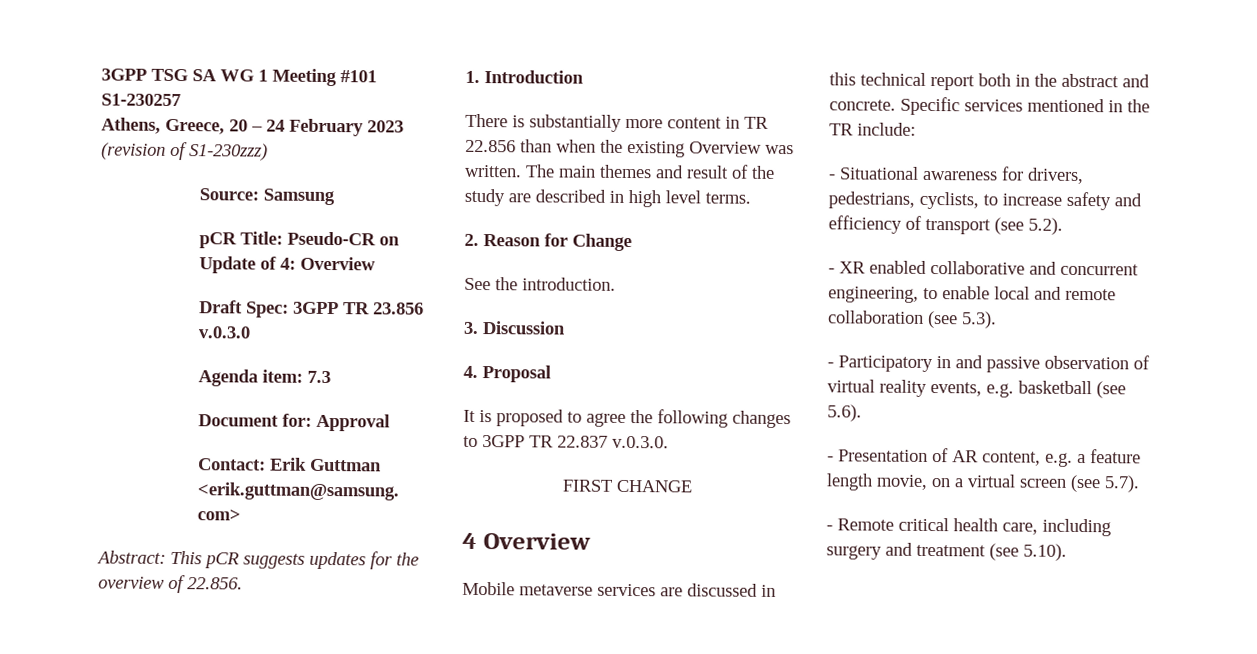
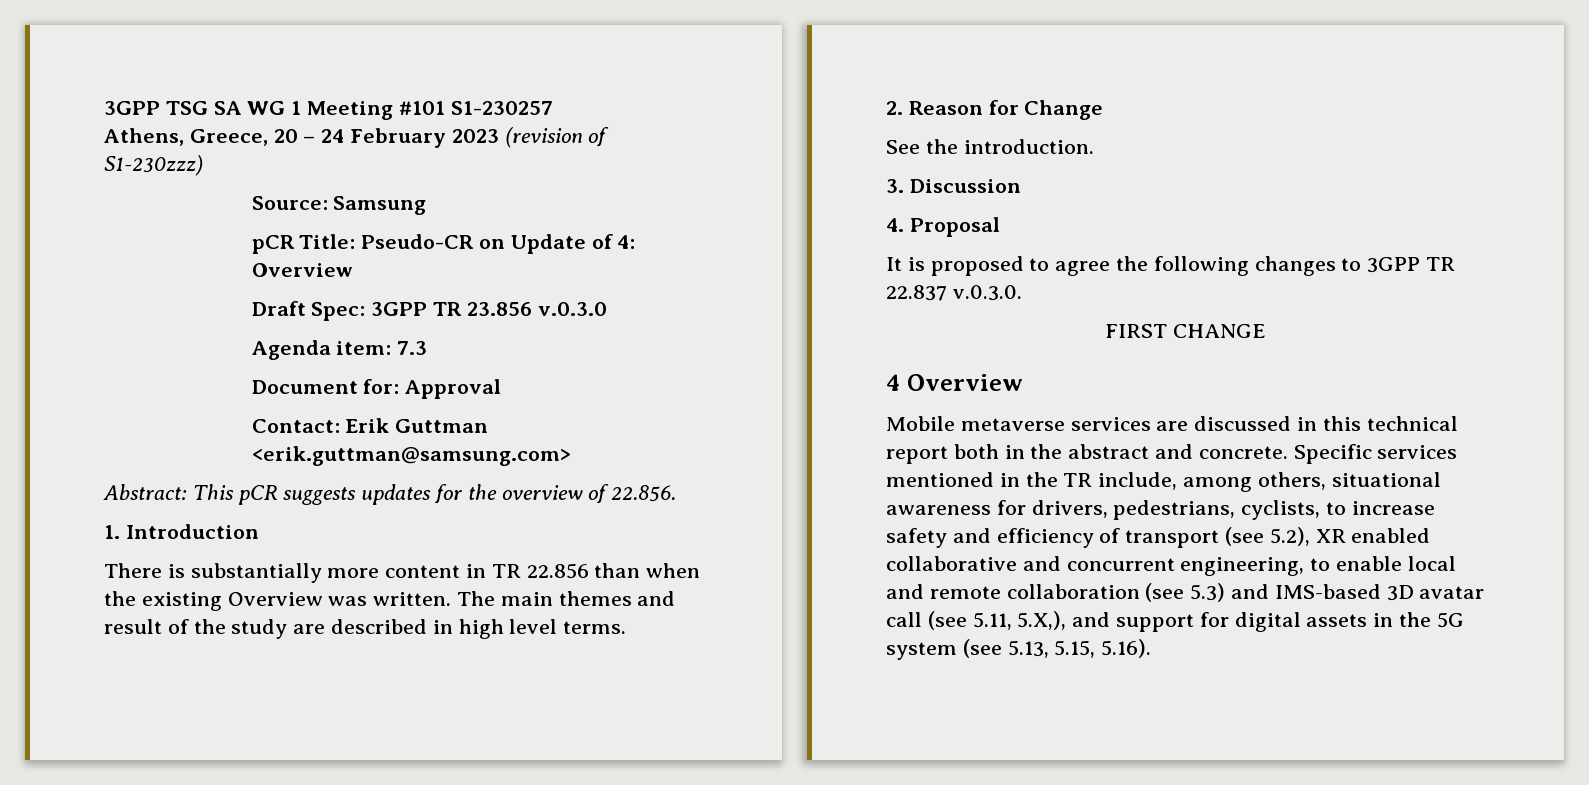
- Specific services mentioned in the TR include:
- - Situational awareness for drivers, pedestrians, cyclists, to increase safety and efficiency of transport (see 5.2).
- - XR enabled collaborative and concurrent engineering, to enable local and remote collaboration (see 5.3).
- - Participatory in and passive observation of virtual reality events, e.g. basketball (see 5.6).
- - Presentation of AR content, e.g. a feature length movie, on a virtual screen (see 5.7).
- - Remote critical health care, including surgery and treatment (see 5.10).
+ Specific services mentioned in the TR include, among others, situational awareness for drivers, pedestrians, cyclists, to increase safety and efficiency of transport (see 5.2), XR enabled collaborative and concurrent engineering, to enable local and remote collaboration (see 5.3) and IMS-based 3D avatar call (see 5.11, 5.X,), and support for digital assets in the 5G system (see 5.13, 5.15, 5.16).

